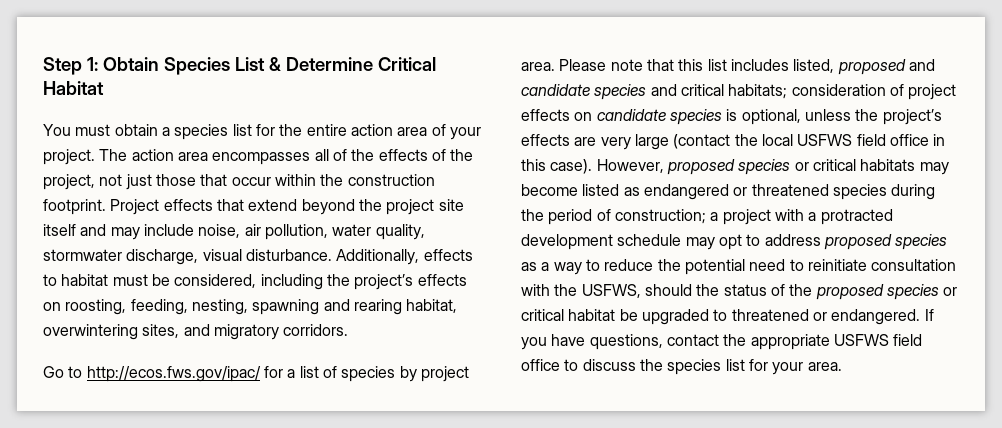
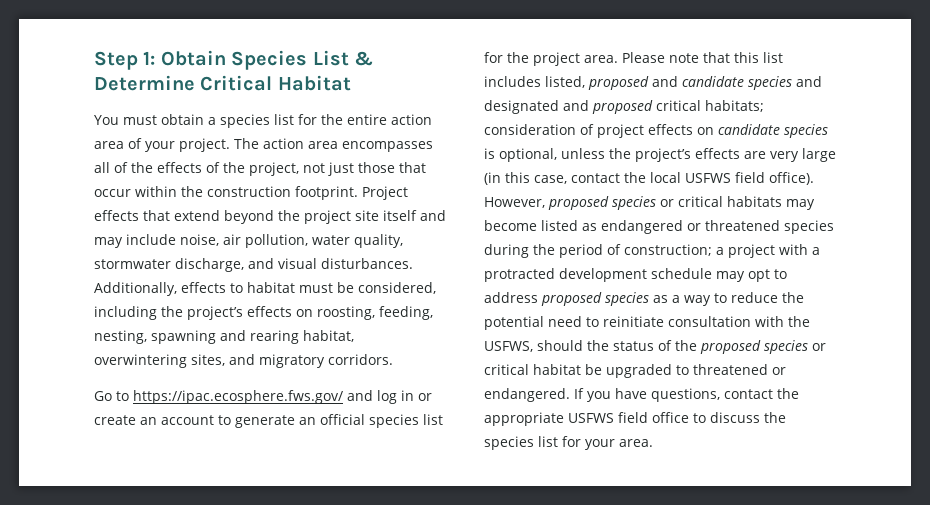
- Project effects that extend beyond the project site itself and may include noise, air pollution, water quality, stormwater discharge, visual disturbance.
+ Project effects that extend beyond the project site itself and may include noise, air pollution, water quality, stormwater discharge, and visual disturbances.
- Go to http://ecos.fws.gov/ipac/ for a list of species by project area.
+ Go to https://ipac.ecosphere.fws.gov/ and log in or create an account to generate an official species list for the project area.
- Please note that this list includes listed, proposed and candidate species and critical habitats; consideration of project effects on candidate species is optional, unless the project’s effects are very large (contact the local USFWS field office in this case).
+ Please note that this list includes listed, proposed and candidate species and designated and proposed critical habitats; consideration of project effects on candidate species is optional, unless the project’s effects are very large (in this case, contact the local USFWS field office).

